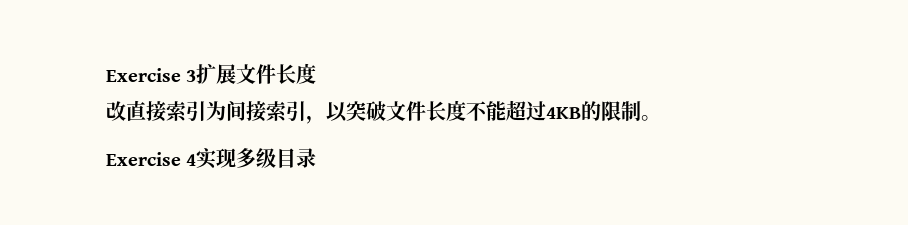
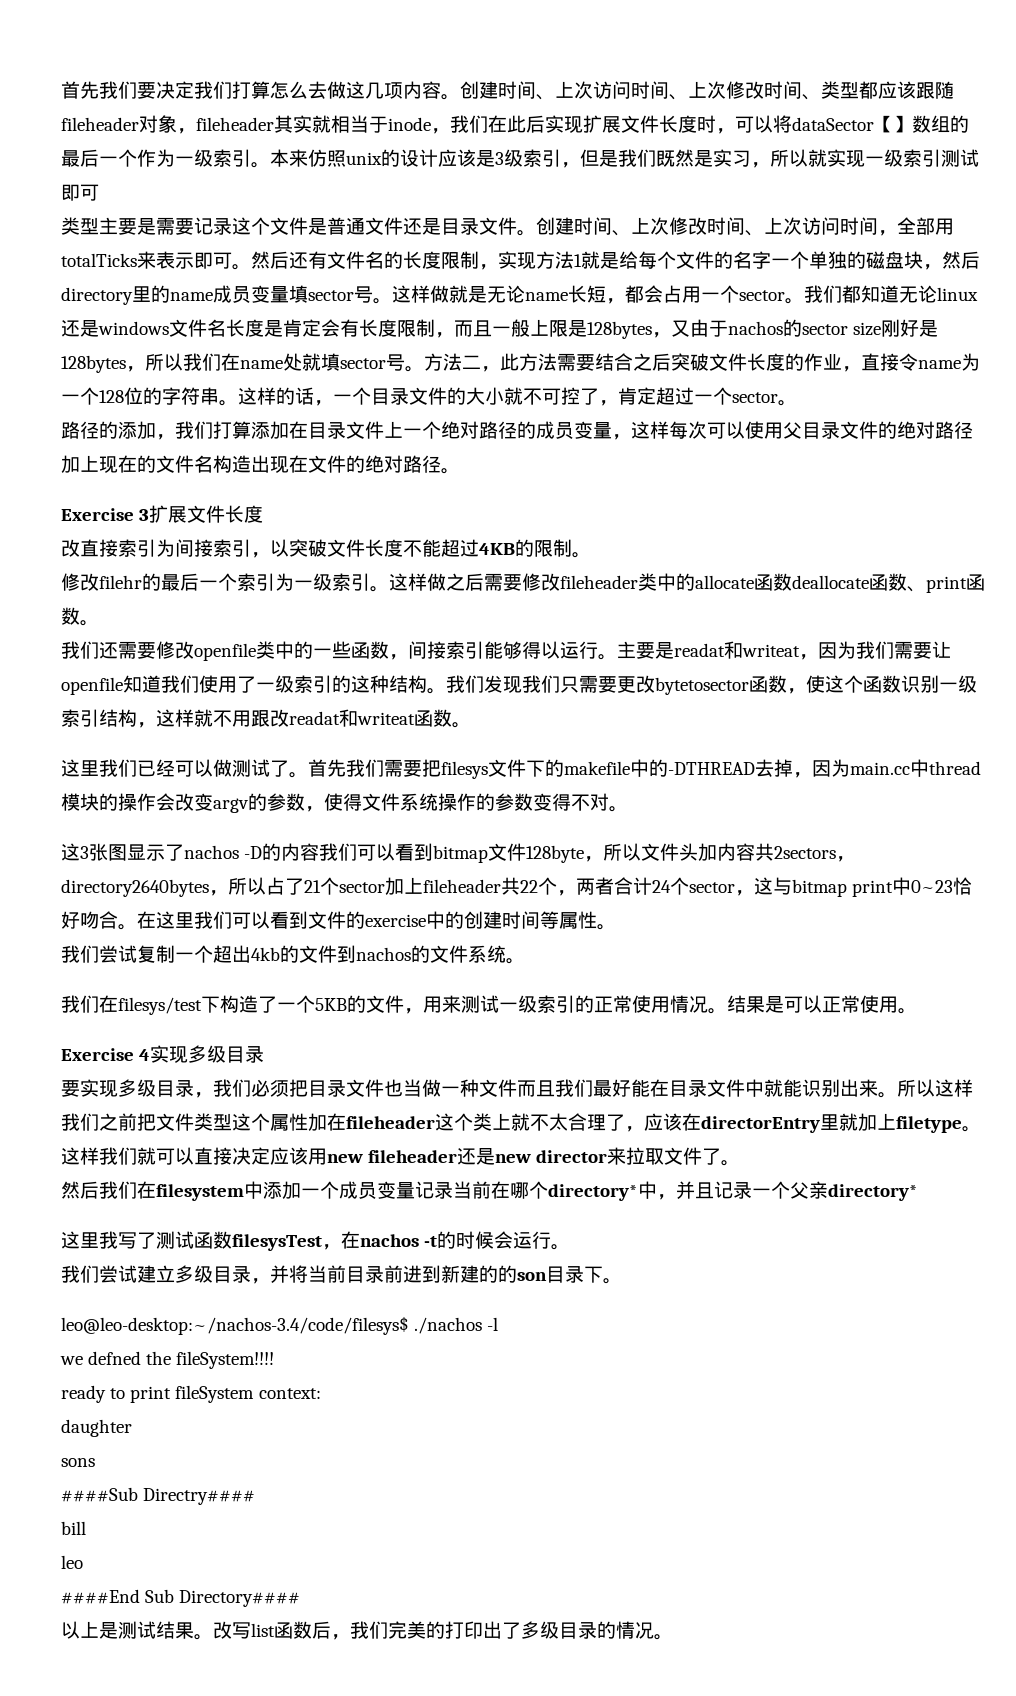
+ 首先我们要决定我们打算怎么去做这几项内容。创建时间、上次访问时间、上次修改时间、类型都应该跟随fileheader对象，fileheader其实就相当于inode，我们在此后实现扩展文件长度时，可以将dataSector【】数组的最后一个作为一级索引。本来仿照unix的设计应该是3级索引，但是我们既然是实习，所以就实现一级索引测试即可
+ 类型主要是需要记录这个文件是普通文件还是目录文件。创建时间、上次修改时间、上次访问时间，全部用totalTicks来表示即可。然后还有文件名的长度限制，实现方法1就是给每个文件的名字一个单独的磁盘块，然后directory里的name成员变量填sector号。这样做就是无论name长短，都会占用一个sector。我们都知道无论linux还是windows文件名长度是肯定会有长度限制，而且一般上限是128bytes，又由于nachos的sector size刚好是128bytes，所以我们在name处就填sector号。方法二，此方法需要结合之后突破文件长度的作业，直接令name为一个128位的字符串。这样的话，一个目录文件的大小就不可控了，肯定超过一个sector。
+ 路径的添加，我们打算添加在目录文件上一个绝对路径的成员变量，这样每次可以使用父目录文件的绝对路径加上现在的文件名构造出现在文件的绝对路径。
+ 修改filehr的最后一个索引为一级索引。这样做之后需要修改fileheader类中的allocate函数deallocate函数、print函数。
+ 我们还需要修改openfile类中的一些函数，间接索引能够得以运行。主要是readat和writeat，因为我们需要让openfile知道我们使用了一级索引的这种结构。我们发现我们只需要更改bytetosector函数，使这个函数识别一级索引结构，这样就不用跟改readat和writeat函数。
+ 这里我们已经可以做测试了。首先我们需要把filesys文件下的makefile中的-DTHREAD去掉，因为main.cc中thread模块的操作会改变argv的参数，使得文件系统操作的参数变得不对。
+ 这3张图显示了nachos -D的内容我们可以看到bitmap文件128byte，所以文件头加内容共2sectors，directory2640bytes，所以占了21个sector加上fileheader共22个，两者合计24个sector，这与bitmap print中0~23恰好吻合。在这里我们可以看到文件的exercise中的创建时间等属性。
+ 我们尝试复制一个超出4kb的文件到nachos的文件系统。
+ 我们在filesys/test下构造了一个5KB的文件，用来测试一级索引的正常使用情况。结果是可以正常使用。
+ 要实现多级目录，我们必须把目录文件也当做一种文件而且我们最好能在目录文件中就能识别出来。所以这样我们之前把文件类型这个属性加在fileheader这个类上就不太合理了，应该在directorEntry里就加上filetype。这样我们就可以直接决定应该用new fileheader还是new director来拉取文件了。
+ 然后我们在filesystem中添加一个成员变量记录当前在哪个directory*中，并且记录一个父亲directory*
+ 这里我写了测试函数filesysTest，在nachos -t的时候会运行。
+ 我们尝试建立多级目录，并将当前目录前进到新建的的son目录下。
+ leo@leo-desktop:~/nachos-3.4/code/filesys$ ./nachos -l
+ we defned the fileSystem!!!!
+ ready to print fileSystem context:
+ daughter
+ sons
+ ####Sub Directry####
+ bill
+ leo
+ ####End Sub Directory####
+ 以上是测试结果。改写list函数后，我们完美的打印出了多级目录的情况。

